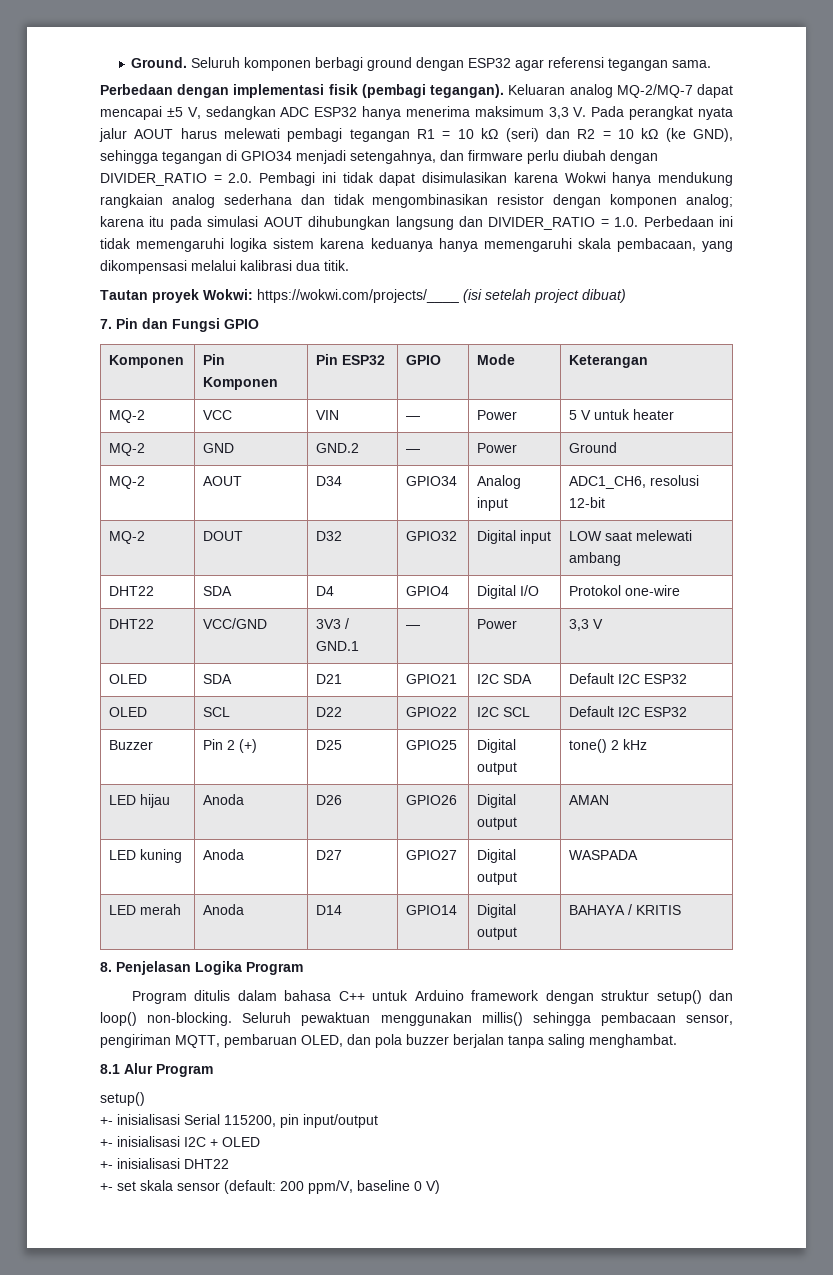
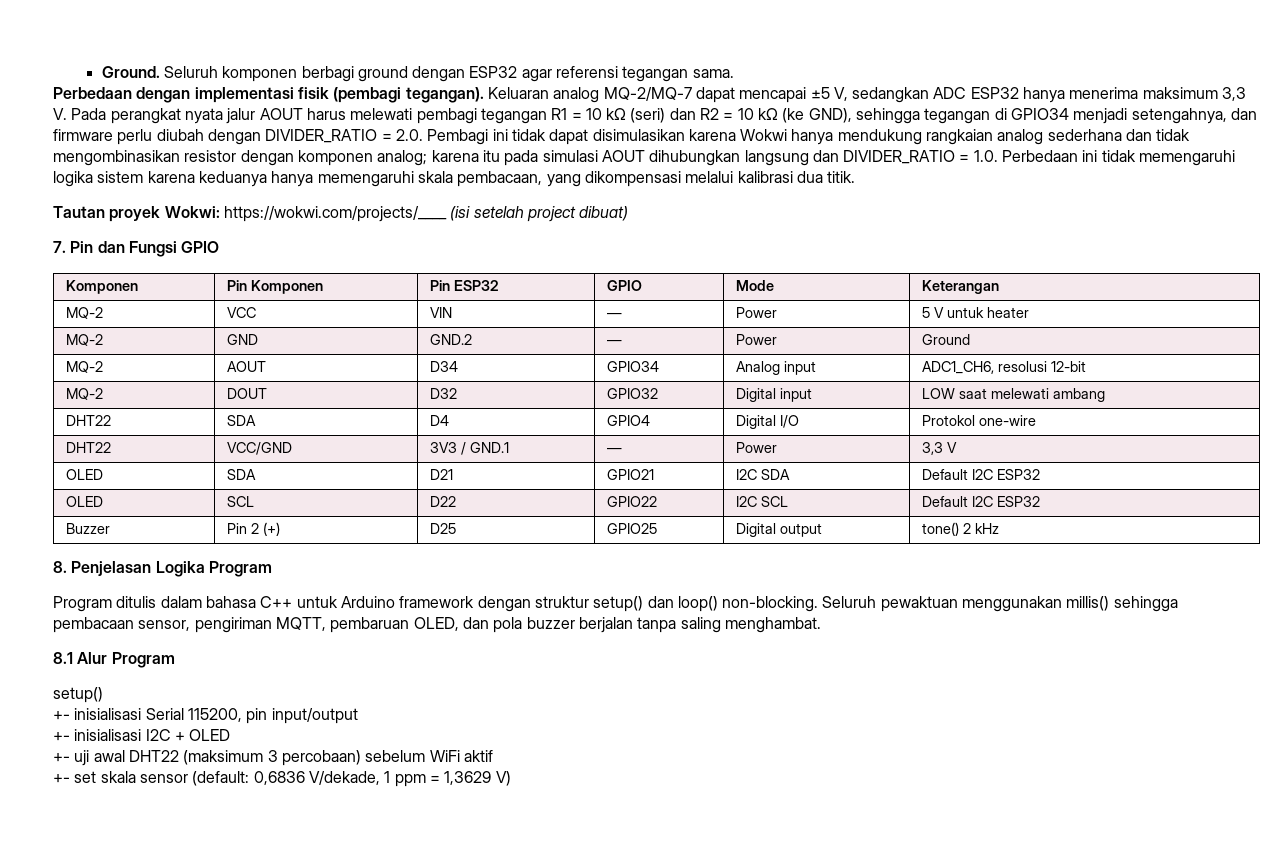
- LED hijau | Anoda | D26 | GPIO26 | Digital output | AMAN
- LED kuning | Anoda | D27 | GPIO27 | Digital output | WASPADA
- LED merah | Anoda | D14 | GPIO14 | Digital output | BAHAYA / KRITIS
- +- inisialisasi DHT22
+ +- uji awal DHT22 (maksimum 3 percobaan) sebelum WiFi aktif
- +- set skala sensor (default: 200 ppm/V, baseline 0 V)
+ +- set skala sensor (default: 0,6836 V/dekade, 1 ppm = 1,3629 V)

